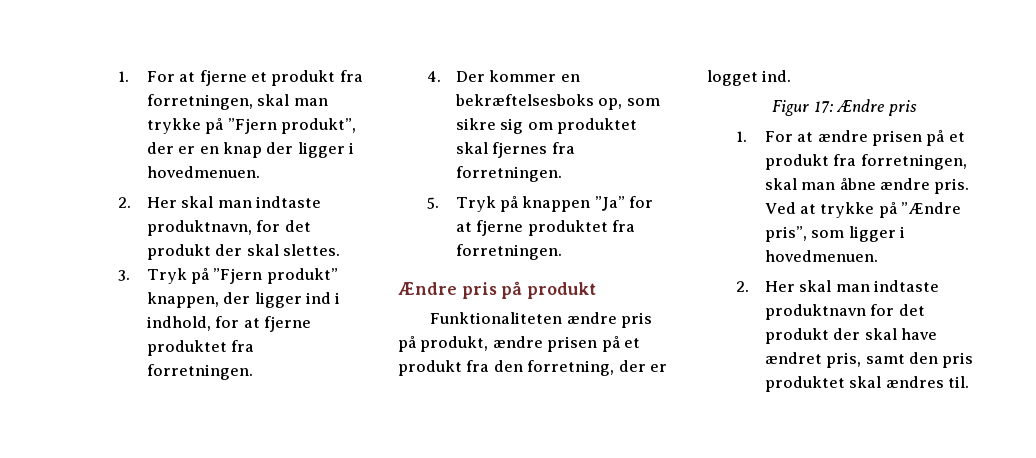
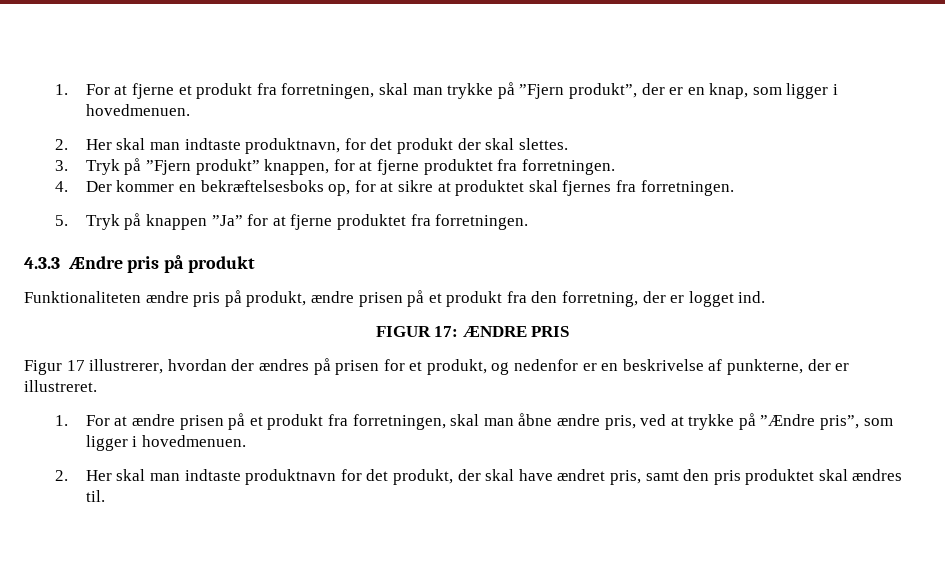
- 1. For at fjerne et produkt fra forretningen, skal man trykke på ”Fjern produkt”, der er en knap der ligger i hovedmenuen.
+ 1. For at fjerne et produkt fra forretningen, skal man trykke på ”Fjern produkt”, der er en knap, som ligger i hovedmenuen.
- 3. Tryk på ”Fjern produkt” knappen, der ligger ind i indhold, for at fjerne produktet fra forretningen.
+ 3. Tryk på ”Fjern produkt” knappen, for at fjerne produktet fra forretningen.
- 4. Der kommer en bekræftelsesboks op, som sikre sig om produktet skal fjernes fra forretningen.
+ 4. Der kommer en bekræftelsesboks op, for at sikre at produktet skal fjernes fra forretningen.
- Ændre pris på produkt
+ 4.3.3 Ændre pris på produkt
- Figur 17: Ændre pris
+ FIGUR 17: ÆNDRE PRIS
+ Figur 17 illustrerer, hvordan der ændres på prisen for et produkt, og nedenfor er en beskrivelse af punkterne, der er illustreret.
- 1. For at ændre prisen på et produkt fra forretningen, skal man åbne ændre pris. Ved at trykke på ”Ændre pris”, som ligger i hovedmenuen.
+ 1. For at ændre prisen på et produkt fra forretningen, skal man åbne ændre pris, ved at trykke på ”Ændre pris”, som ligger i hovedmenuen.
- 2. Her skal man indtaste produktnavn for det produkt der skal have ændret pris, samt den pris produktet skal ændres til.
+ 2. Her skal man indtaste produktnavn for det produkt, der skal have ændret pris, samt den pris produktet skal ændres til.

